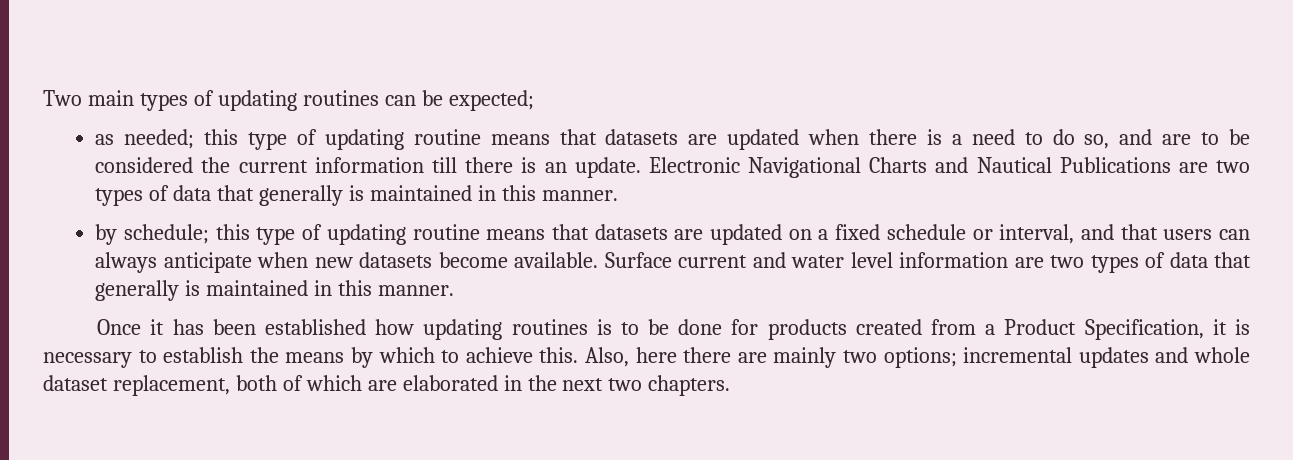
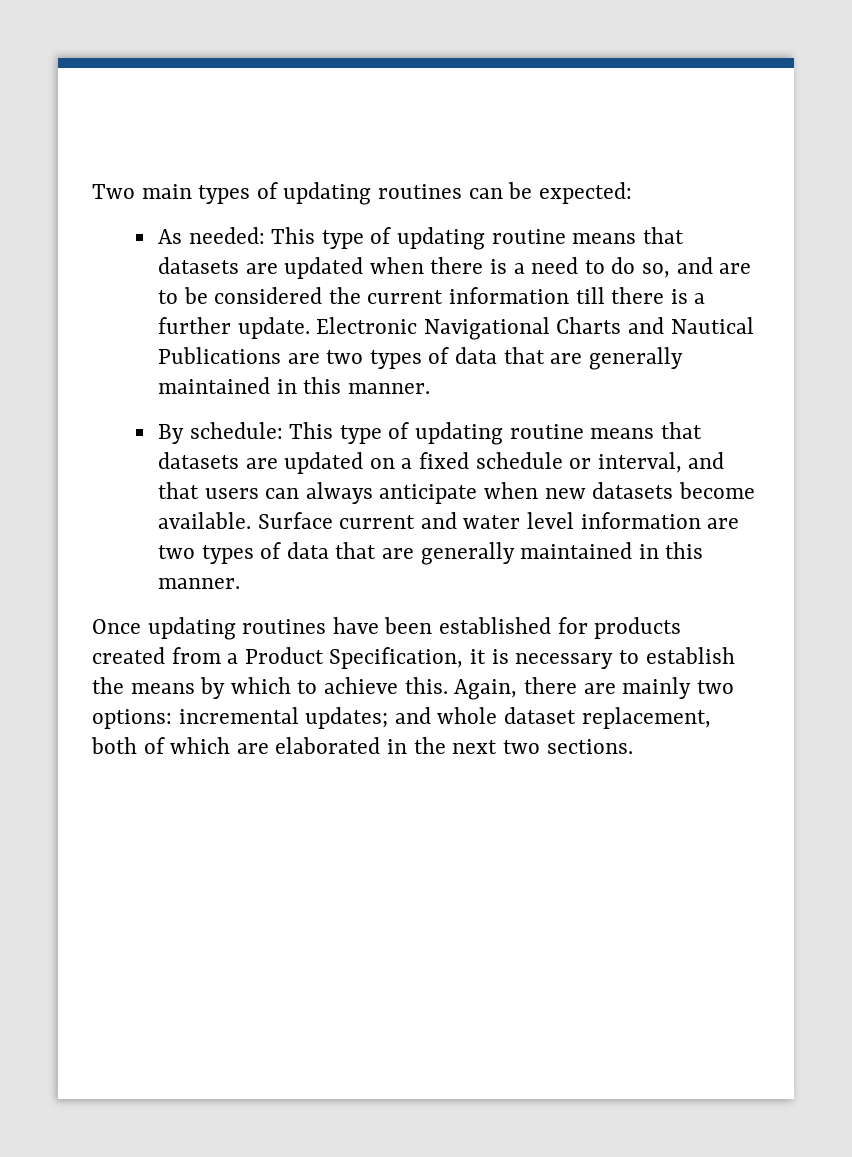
- Two main types of updating routines can be expected;
- as needed; this type of updating routine means that datasets are updated when there is a need to do so, and are to be considered the current information till there is an update.
+ Two main types of updating routines can be expected:
+ As needed: This type of updating routine means that datasets are updated when there is a need to do so, and are to be considered the current information till there is a further update.
- Electronic Navigational Charts and Nautical Publications are two types of data that generally is maintained in this manner.
- by schedule; this type of updating routine means that datasets are updated on a fixed schedule or interval, and that users can always anticipate when new datasets become available.
+ Electronic Navigational Charts and Nautical Publications are two types of data that are generally maintained in this manner.
+ By schedule: This type of updating routine means that datasets are updated on a fixed schedule or interval, and that users can always anticipate when new datasets become available.
- Surface current and water level information are two types of data that generally is maintained in this manner.
+ Surface current and water level information are two types of data that are generally maintained in this manner.
- Once it has been established how updating routines is to be done for products created from a Product Specification, it is necessary to establish the means by which to achieve this.
+ Once updating routines have been established for products created from a Product Specification, it is necessary to establish the means by which to achieve this.
- Also, here there are mainly two options; incremental updates and whole dataset replacement, both of which are elaborated in the next two chapters.
+ Again, there are mainly two options: incremental updates; and whole dataset replacement, both of which are elaborated in the next two sections.

